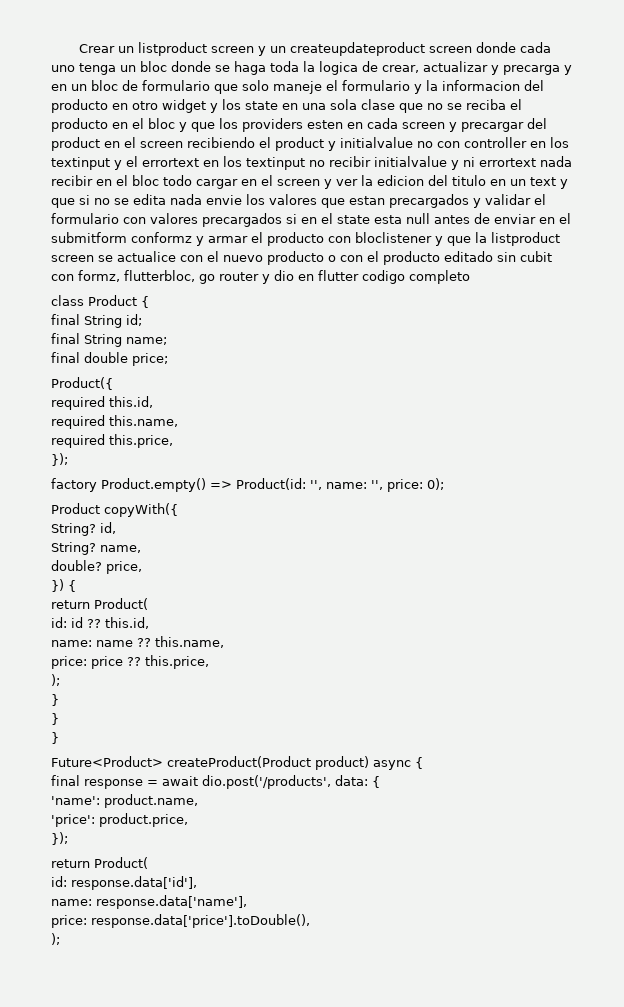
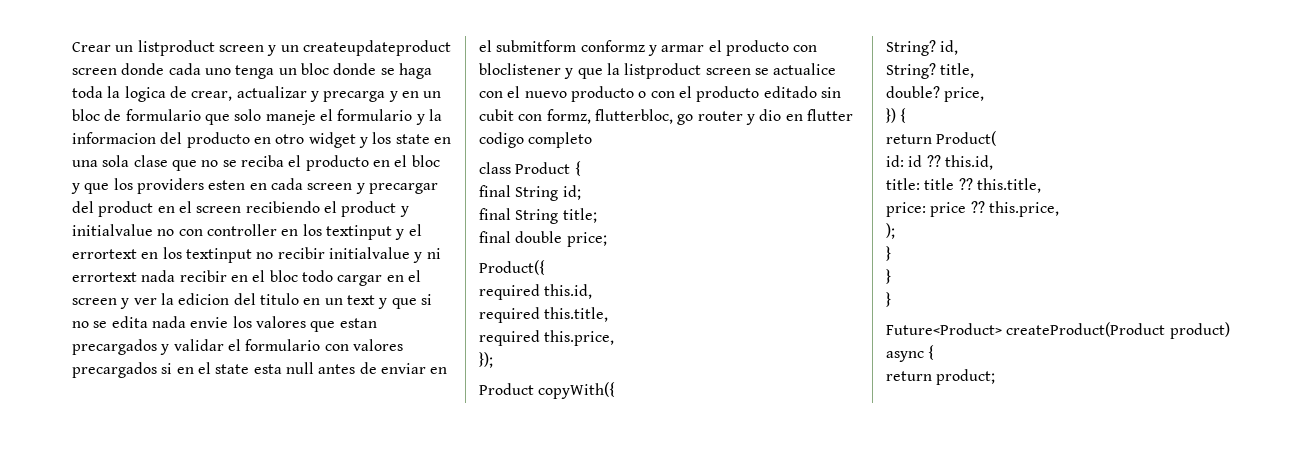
- final String name;
+ final String title;
- required this.name,
+ required this.title,
- factory Product.empty() => Product(id: '', name: '', price: 0);
- String? name,
+ String? title,
- name: name ?? this.name,
+ title: title ?? this.title,
- final response = await dio.post('/products', data: {
- 'name': product.name,
- 'price': product.price,
- });
- return Product(
- id: response.data['id'],
- name: response.data['name'],
- price: response.data['price'].toDouble(),
- );
+ return product;

